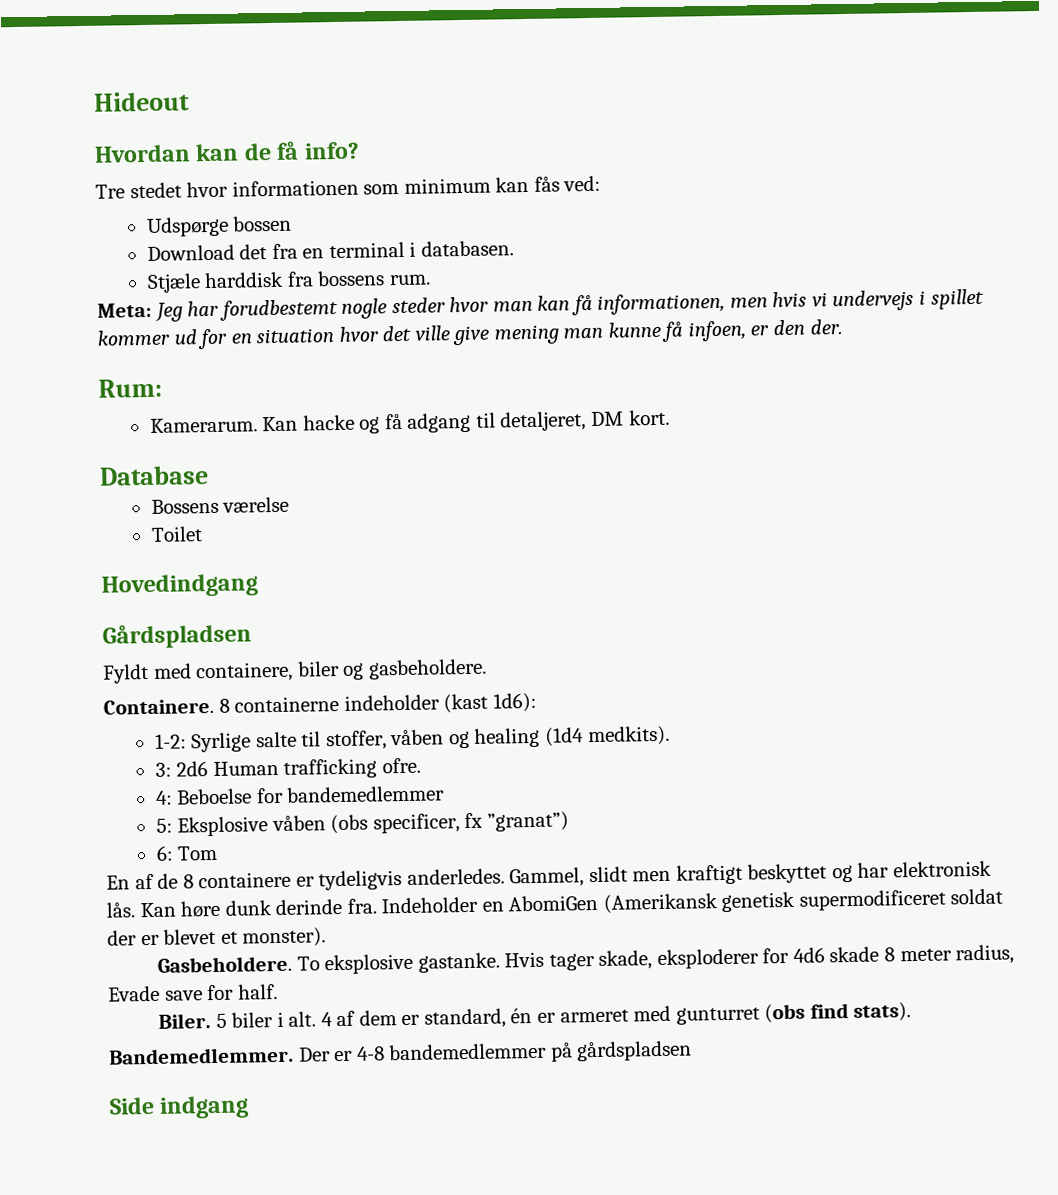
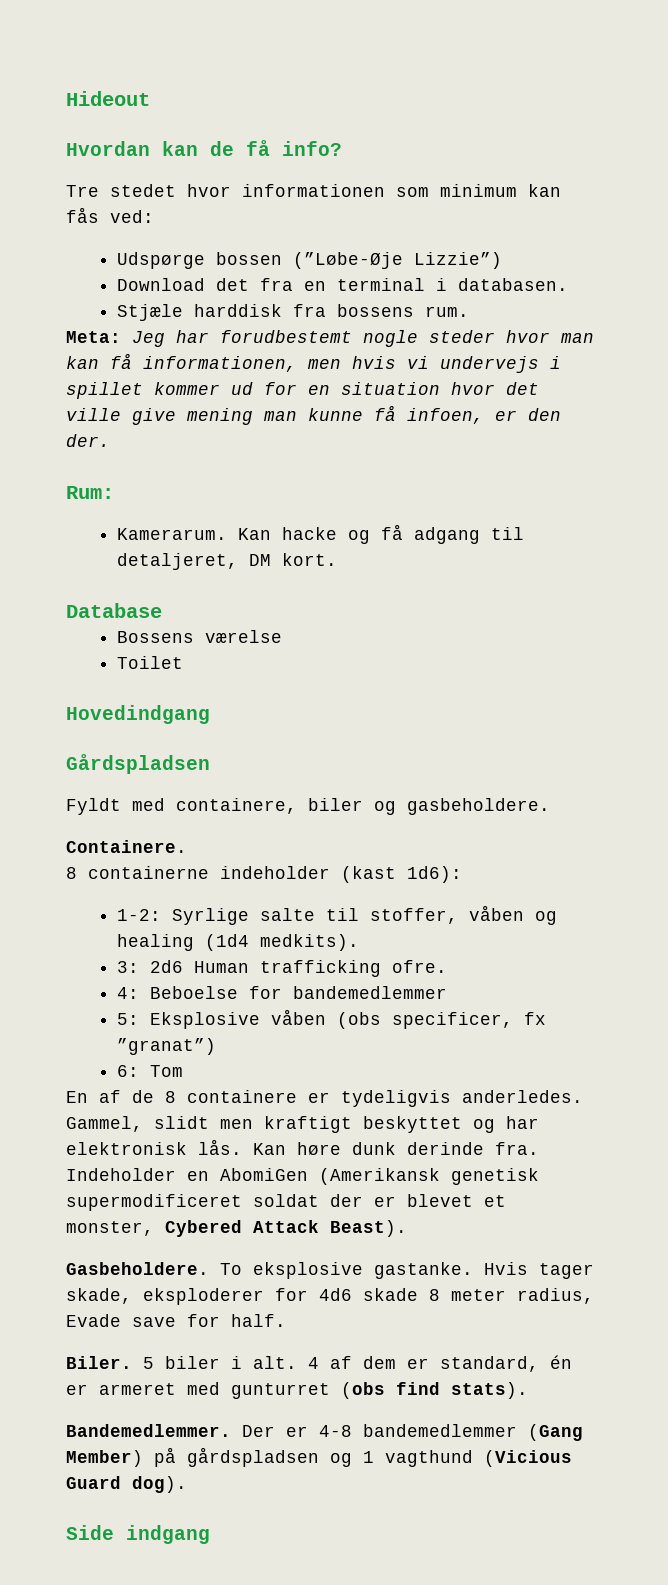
- Udspørge bossen
+ Udspørge bossen (”Løbe-Øje Lizzie”)
- Containere. 8 containerne indeholder (kast 1d6):
+ Containere.
+ 8 containerne indeholder (kast 1d6):
- Indeholder en AbomiGen (Amerikansk genetisk supermodificeret soldat der er blevet et monster).
+ Indeholder en AbomiGen (Amerikansk genetisk supermodificeret soldat der er blevet et monster, Cybered Attack Beast).
- Der er 4-8 bandemedlemmer på gårdspladsen
+ Der er 4-8 bandemedlemmer (Gang Member) på gårdspladsen og 1 vagthund (Vicious Guard dog).

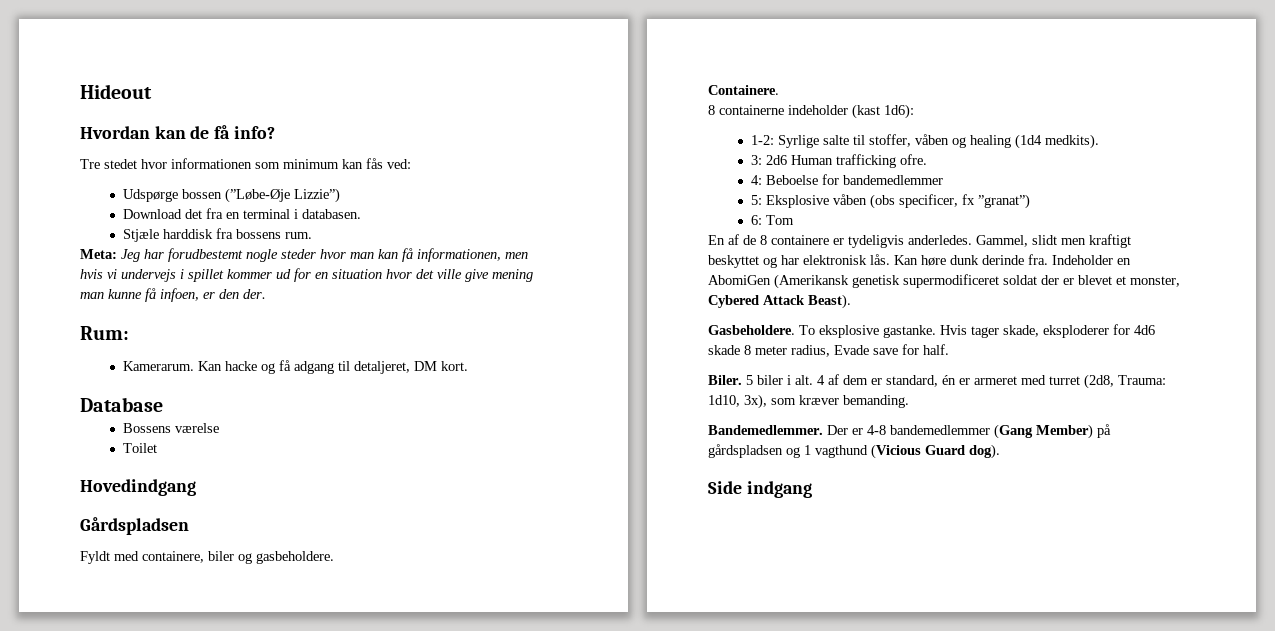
- 4 af dem er standard, én er armeret med gunturret (obs find stats).
+ 4 af dem er standard, én er armeret med turret (2d8, Trauma: 1d10, 3x), som kræver bemanding.

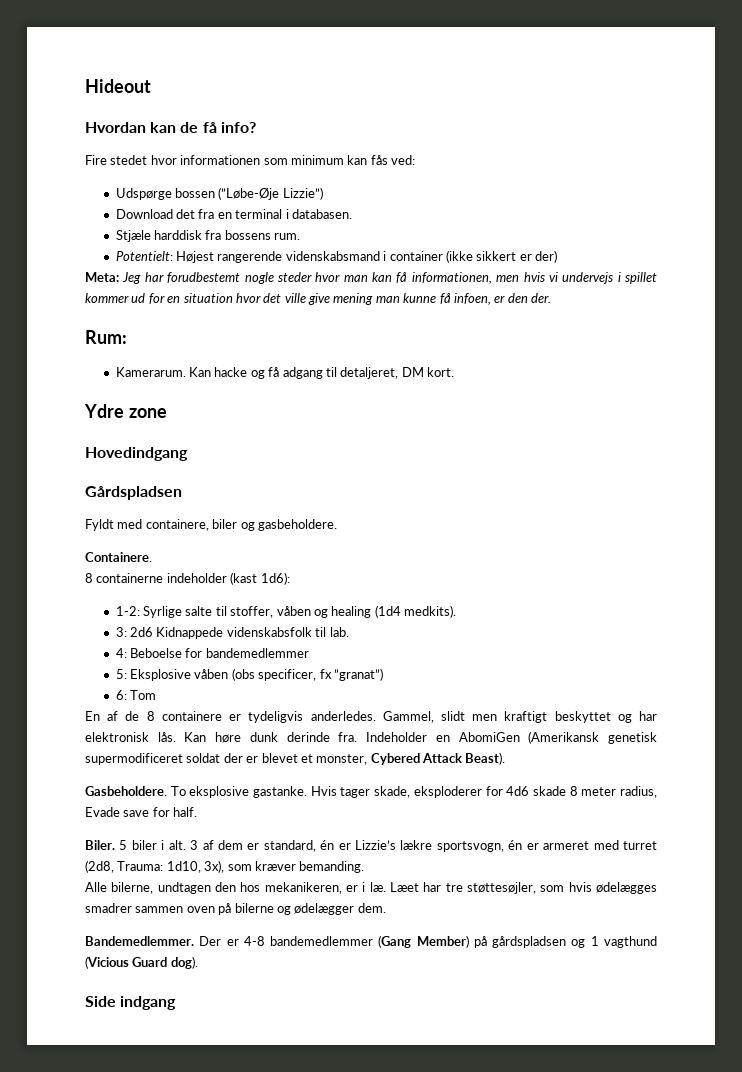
- Tre stedet hvor informationen som minimum kan fås ved:
+ Fire stedet hvor informationen som minimum kan fås ved:
+ Potentielt: Højest rangerende videnskabsmand i container (ikke sikkert er der)
- Database
- Bossens værelse
- Toilet
+ Ydre zone
- 3: 2d6 Human trafficking ofre.
+ 3: 2d6 Kidnappede videnskabsfolk til lab.
- 4 af dem er standard, én er armeret med turret (2d8, Trauma: 1d10, 3x), som kræver bemanding.
+ 3 af dem er standard, én er Lizzie’s lækre sportsvogn, én er armeret med turret (2d8, Trauma: 1d10, 3x), som kræver bemanding.
+ Alle bilerne, undtagen den hos mekanikeren, er i læ. Læet har tre støttesøjler, som hvis ødelægges smadrer sammen oven på bilerne og ødelægger dem.

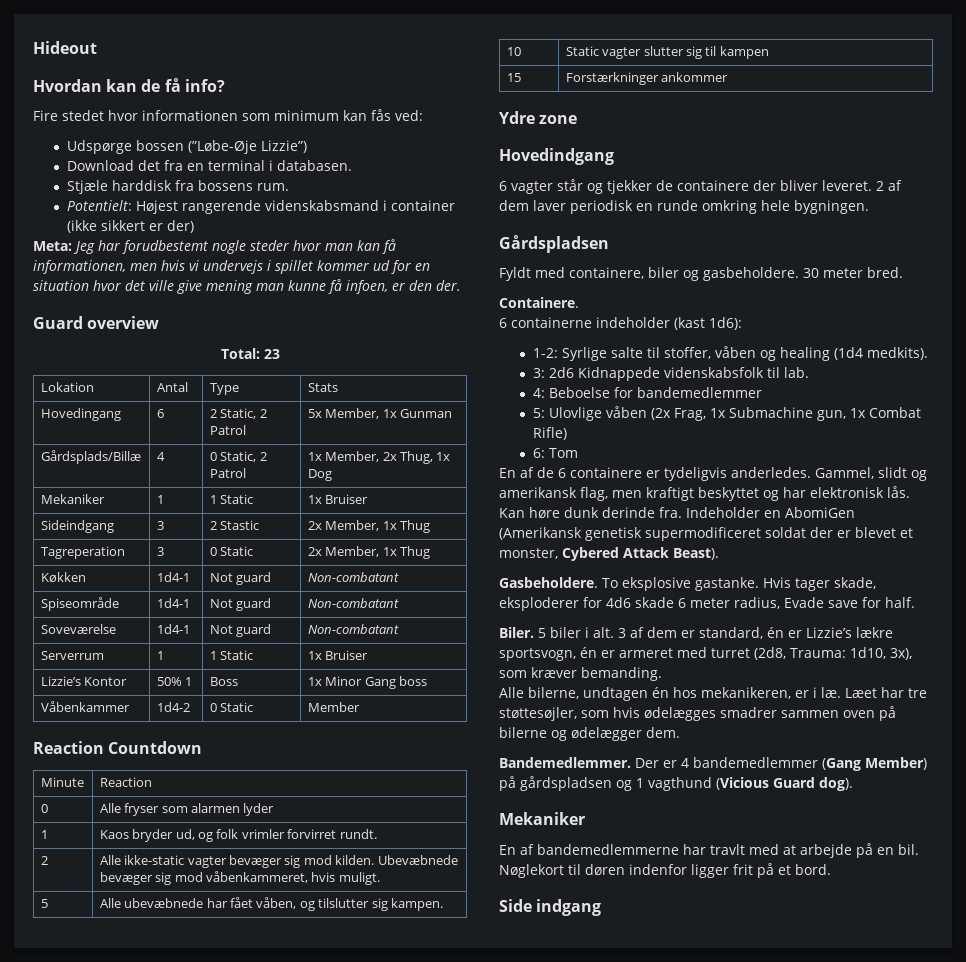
- Rum:
- Kamerarum. Kan hacke og få adgang til detaljeret, DM kort.
+ Guard overview
+ Total: 23
+ Lokation | Antal | Type | Stats
+ Hovedingang | 6 | 2 Static, 2 Patrol | 5x Member, 1x Gunman
+ Gårdsplads/Billæ | 4 | 0 Static, 2 Patrol | 1x Member, 2x Thug, 1x Dog
+ Mekaniker | 1 | 1 Static | 1x Bruiser
+ Sideindgang | 3 | 2 Stastic | 2x Member, 1x Thug
+ Tagreperation | 3 | 0 Static | 2x Member, 1x Thug
+ Køkken | 1d4-1 | Not guard | Non-combatant
+ Spiseområde | 1d4-1 | Not guard | Non-combatant
+ Soveværelse | 1d4-1 | Not guard | Non-combatant
+ Serverrum | 1 | 1 Static | 1x Bruiser
+ Lizzie’s Kontor | 50% 1 | Boss | 1x Minor Gang boss
+ Våbenkammer | 1d4-2 | 0 Static | Member
+ Reaction Countdown
+ Minute | Reaction
+ 0 | Alle fryser som alarmen lyder
+ 1 | Kaos bryder ud, og folk vrimler forvirret rundt.
+ 2 | Alle ikke-static vagter bevæger sig mod kilden. Ubevæbnede bevæger sig mod våbenkammeret, hvis muligt.
+ 5 | Alle ubevæbnede har fået våben, og tilslutter sig kampen.
+ 10 | Static vagter slutter sig til kampen
+ 15 | Forstærkninger ankommer
  Ydre zone
  Hovedindgang
+ 6 vagter står og tjekker de containere der bliver leveret. 2 af dem laver periodisk en runde omkring hele bygningen.
+ 30 meter bred.
- 8 containerne indeholder (kast 1d6):
+ 6 containerne indeholder (kast 1d6):
- 5: Eksplosive våben (obs specificer, fx ”granat”)
+ 5: Ulovlige våben (2x Frag, 1x Submachine gun, 1x Combat Rifle)
- En af de 8 containere er tydeligvis anderledes.
+ En af de 6 containere er tydeligvis anderledes.
- Gammel, slidt men kraftigt beskyttet og har elektronisk lås.
+ Gammel, slidt og amerikansk flag, men kraftigt beskyttet og har elektronisk lås.
- Hvis tager skade, eksploderer for 4d6 skade 8 meter radius, Evade save for half.
+ Hvis tager skade, eksploderer for 4d6 skade 6 meter radius, Evade save for half.
- Alle bilerne, undtagen den hos mekanikeren, er i læ.
+ Alle bilerne, undtagen én hos mekanikeren, er i læ.
- Der er 4-8 bandemedlemmer (Gang Member) på gårdspladsen og 1 vagthund (Vicious Guard dog).
+ Der er 4 bandemedlemmer (Gang Member) på gårdspladsen og 1 vagthund (Vicious Guard dog).
+ Mekaniker
+ En af bandemedlemmerne har travlt med at arbejde på en bil. Nøglekort til døren indenfor ligger frit på et bord.

